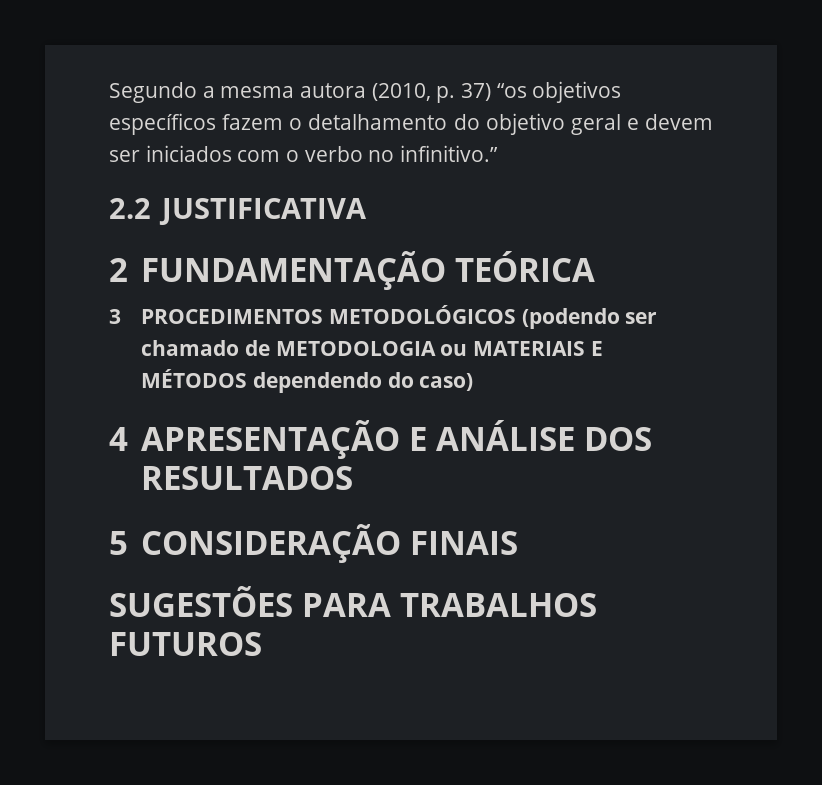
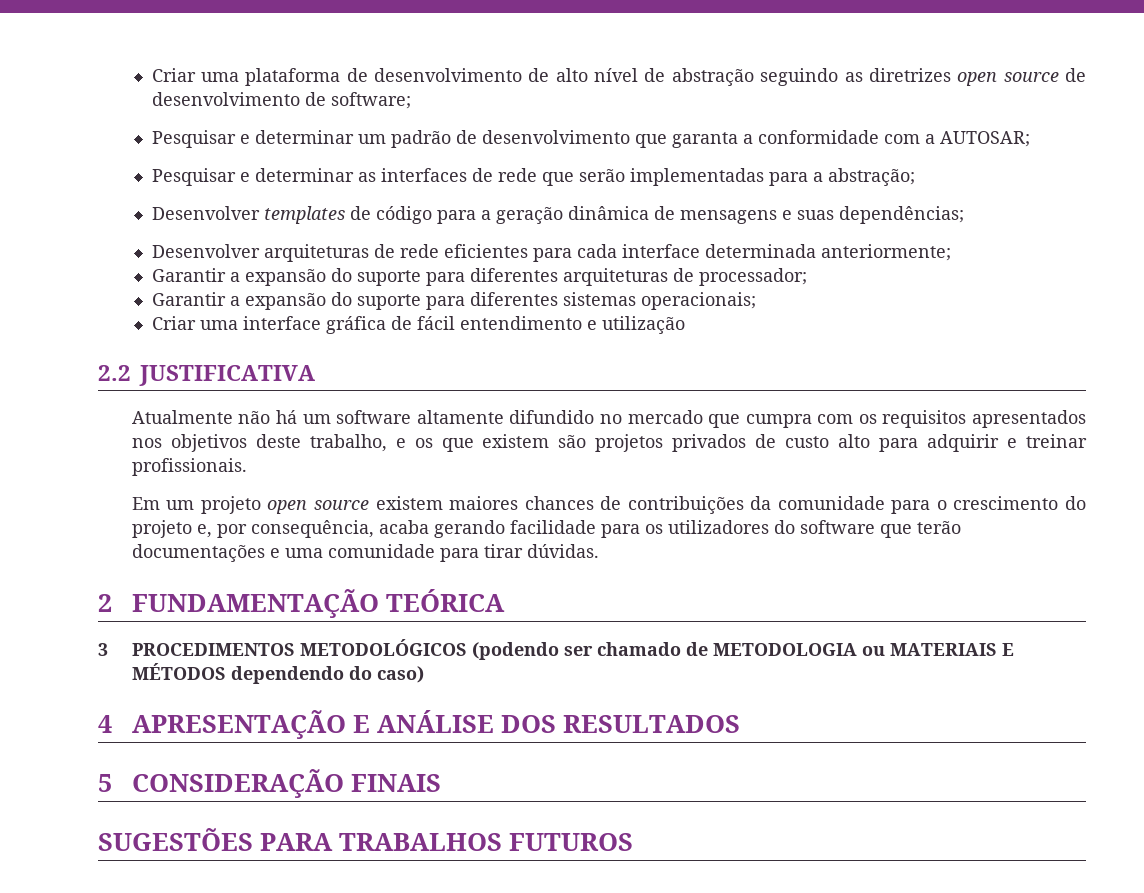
- Segundo a mesma autora (2010, p. 37) “os objetivos específicos fazem o detalhamento do objetivo geral e devem ser iniciados com o verbo no infinitivo.”
+ Criar uma plataforma de desenvolvimento de alto nível de abstração seguindo as diretrizes open source de desenvolvimento de software;
+ Pesquisar e determinar um padrão de desenvolvimento que garanta a conformidade com a AUTOSAR;
+ Pesquisar e determinar as interfaces de rede que serão implementadas para a abstração;
+ Desenvolver templates de código para a geração dinâmica de mensagens e suas dependências;
+ Desenvolver arquiteturas de rede eficientes para cada interface determinada anteriormente;
+ Garantir a expansão do suporte para diferentes arquiteturas de processador;
+ Garantir a expansão do suporte para diferentes sistemas operacionais;
+ Criar uma interface gráfica de fácil entendimento e utilização
  2.2 JUSTIFICATIVA
+ Atualmente não há um software altamente difundido no mercado que cumpra com os requisitos apresentados nos objetivos deste trabalho, e os que existem são projetos privados de custo alto para adquirir e treinar profissionais.
+ Em um projeto open source existem maiores chances de contribuições da comunidade para o crescimento do projeto e, por consequência, acaba gerando facilidade para os utilizadores do software que terão documentações e uma comunidade para tirar dúvidas.

